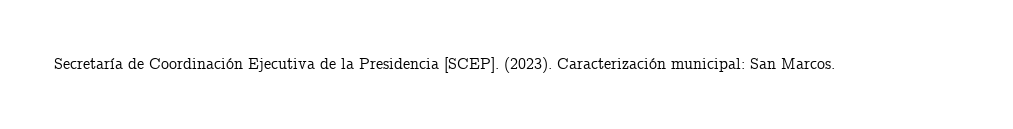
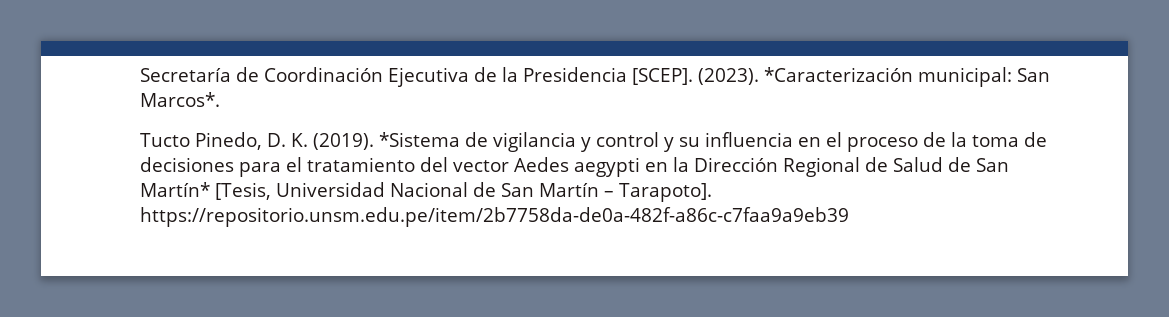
- Caracterización municipal: San Marcos.
+ *Caracterización municipal: San Marcos*.
+ Tucto Pinedo, D. K. (2019). *Sistema de vigilancia y control y su influencia en el proceso de la toma de decisiones para el tratamiento del vector Aedes aegypti en la Dirección Regional de Salud de San Martín* [Tesis, Universidad Nacional de San Martín – Tarapoto]. https://repositorio.unsm.edu.pe/item/2b7758da-de0a-482f-a86c-c7faa9a9eb39

